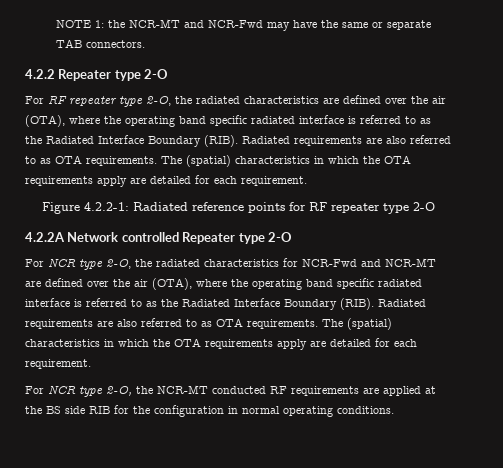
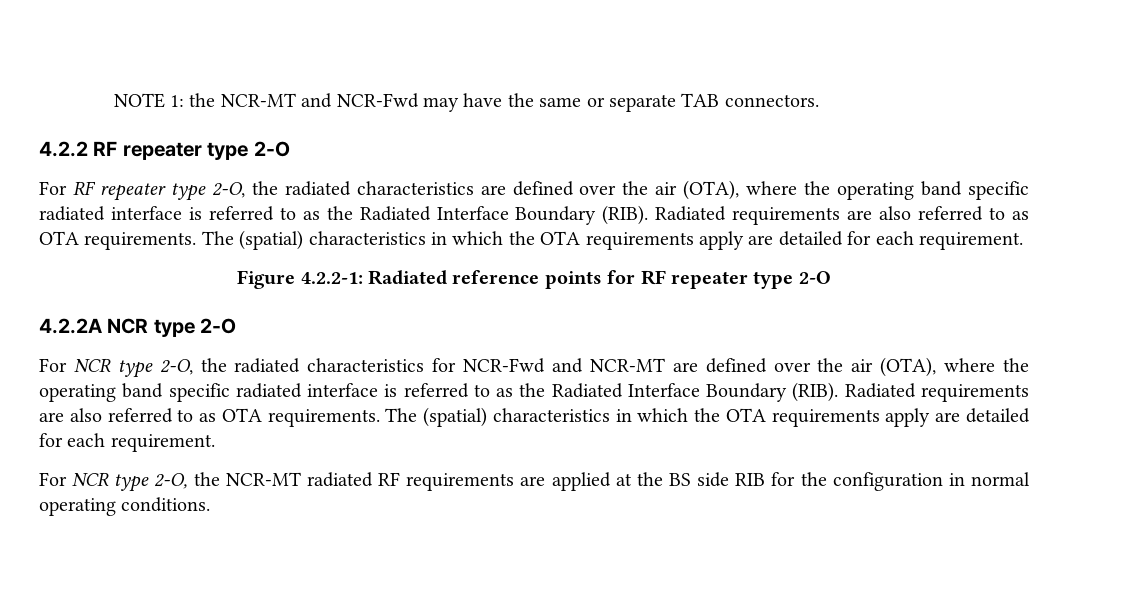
- 4.2.2 Repeater type 2-O
+ 4.2.2 RF repeater type 2-O
- 4.2.2A Network controlled Repeater type 2-O
+ 4.2.2A NCR type 2-O
- For NCR type 2-O, the NCR-MT conducted RF requirements are applied at the BS side RIB for the configuration in normal operating conditions.
+ For NCR type 2-O, the NCR-MT radiated RF requirements are applied at the BS side RIB for the configuration in normal operating conditions.

